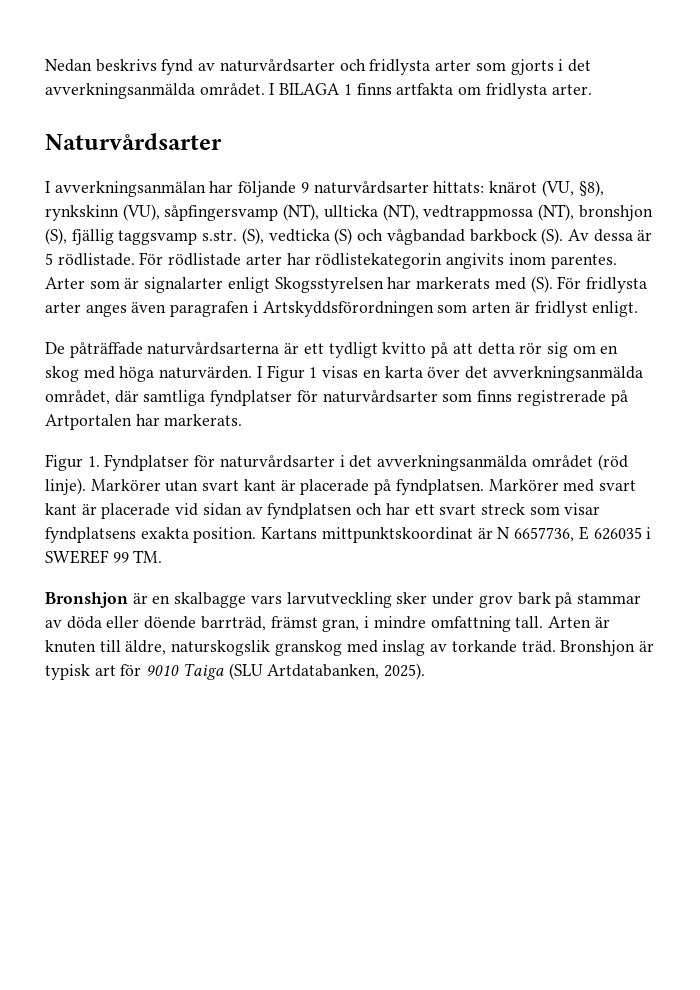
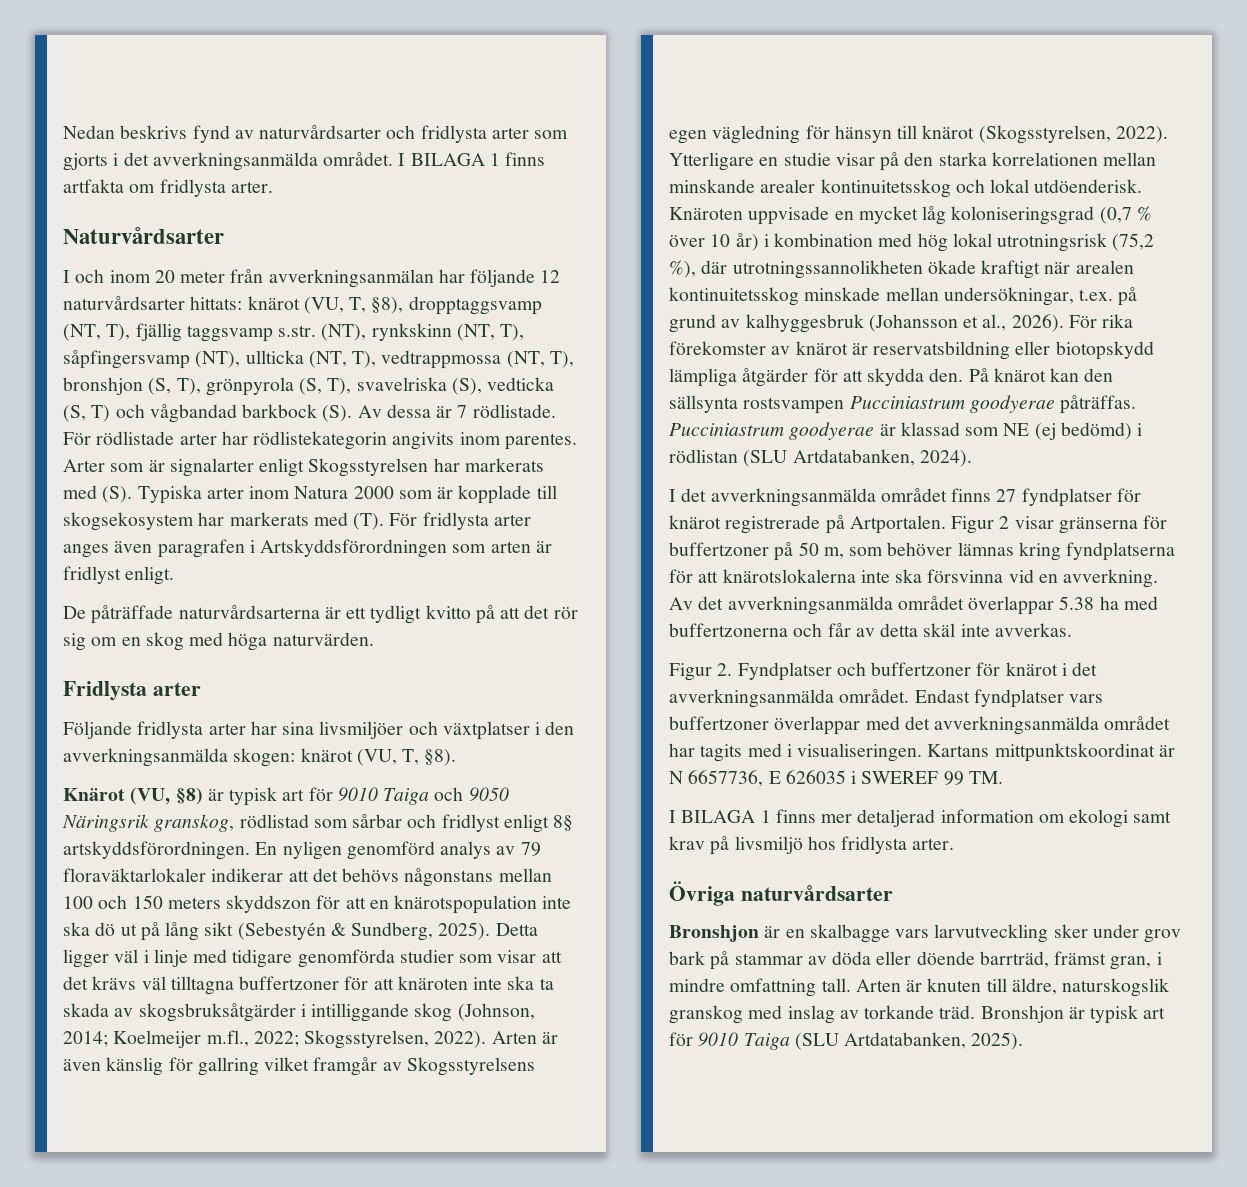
- I avverkningsanmälan har följande 9 naturvårdsarter hittats: knärot (VU, §8), rynkskinn (VU), såpfingersvamp (NT), ullticka (NT), vedtrappmossa (NT), bronshjon (S), fjällig taggsvamp s.str. (S), vedticka (S) och vågbandad barkbock (S). Av dessa är 5 rödlistade.
+ I och inom 20 meter från avverkningsanmälan har följande 12 naturvårdsarter hittats: knärot (VU, T, §8), dropptaggsvamp (NT, T), fjällig taggsvamp s.str. (NT), rynkskinn (NT, T), såpfingersvamp (NT), ullticka (NT, T), vedtrappmossa (NT, T), bronshjon (S, T), grönpyrola (S, T), svavelriska (S), vedticka (S, T) och vågbandad barkbock (S). Av dessa är 7 rödlistade.
- Arter som är signalarter enligt Skogsstyrelsen har markerats med (S). För fridlysta arter anges även paragrafen i Artskyddsförordningen som arten är fridlyst enligt.
+ Arter som är signalarter enligt Skogsstyrelsen har markerats med (S). Typiska arter inom Natura 2000 som är kopplade till skogsekosystem har markerats med (T). För fridlysta arter anges även paragrafen i Artskyddsförordningen som arten är fridlyst enligt.
- De påträffade naturvårdsarterna är ett tydligt kvitto på att detta rör sig om en skog med höga naturvärden. I Figur 1 visas en karta över det avverkningsanmälda området, där samtliga fyndplatser för naturvårdsarter som finns registrerade på Artportalen har markerats.
- Figur 1. Fyndplatser för naturvårdsarter i det avverkningsanmälda området (röd linje). Markörer utan svart kant är placerade på fyndplatsen. Markörer med svart kant är placerade vid sidan av fyndplatsen och har ett svart streck som visar fyndplatsens exakta position.
+ De påträffade naturvårdsarterna är ett tydligt kvitto på att det rör sig om en skog med höga naturvärden.
+ Fridlysta arter
+ Följande fridlysta arter har sina livsmiljöer och växtplatser i den avverkningsanmälda skogen: knärot (VU, T, §8).
+ Knärot (VU, §8) är typisk art för 9010 Taiga och 9050 Näringsrik granskog, rödlistad som sårbar och fridlyst enligt 8§ artskyddsförordningen. En nyligen genomförd analys av 79 floraväktarlokaler indikerar att det behövs någonstans mellan 100 och 150 meters skyddszon för att en knärotspopulation inte ska dö ut på lång sikt (Sebestyén & Sundberg, 2025). Detta ligger väl i linje med tidigare genomförda studier som visar att det krävs väl tilltagna buffertzoner för att knäroten inte ska ta skada av skogsbruksåtgärder i intilliggande skog (Johnson, 2014; Koelmeijer m.fl., 2022; Skogsstyrelsen, 2022). Arten är även känslig för gallring vilket framgår av Skogsstyrelsens egen vägledning för hänsyn till knärot (Skogsstyrelsen, 2022). Ytterligare en studie visar på den starka korrelationen mellan minskande arealer kontinuitetsskog och lokal utdöenderisk. Knäroten uppvisade en mycket låg koloniseringsgrad (0,7 % över 10 år) i kombination med hög lokal utrotningsrisk (75,2 %), där utrotningssannolikheten ökade kraftigt när arealen kontinuitetsskog minskade mellan undersökningar, t.ex. på grund av kalhyggesbruk (Johansson et al., 2026). För rika förekomster av knärot är reservatsbildning eller biotopskydd lämpliga åtgärder för att skydda den. På knärot kan den sällsynta rostsvampen Pucciniastrum goodyerae påträffas. Pucciniastrum goodyerae är klassad som NE (ej bedömd) i rödlistan (SLU Artdatabanken, 2024).
+ I det avverkningsanmälda området finns 27 fyndplatser för knärot registrerade på Artportalen. Figur 2 visar gränserna för buffertzoner på 50 m, som behöver lämnas kring fyndplatserna för att knärotslokalerna inte ska försvinna vid en avverkning. Av det avverkningsanmälda området överlappar 5.38 ha med buffertzonerna och får av detta skäl inte avverkas.
+ Figur 2. Fyndplatser och buffertzoner för knärot i det avverkningsanmälda området. Endast fyndplatser vars buffertzoner överlappar med det avverkningsanmälda området har tagits med i visualiseringen.
+ I BILAGA 1 finns mer detaljerad information om ekologi samt krav på livsmiljö hos fridlysta arter.
+ Övriga naturvårdsarter

